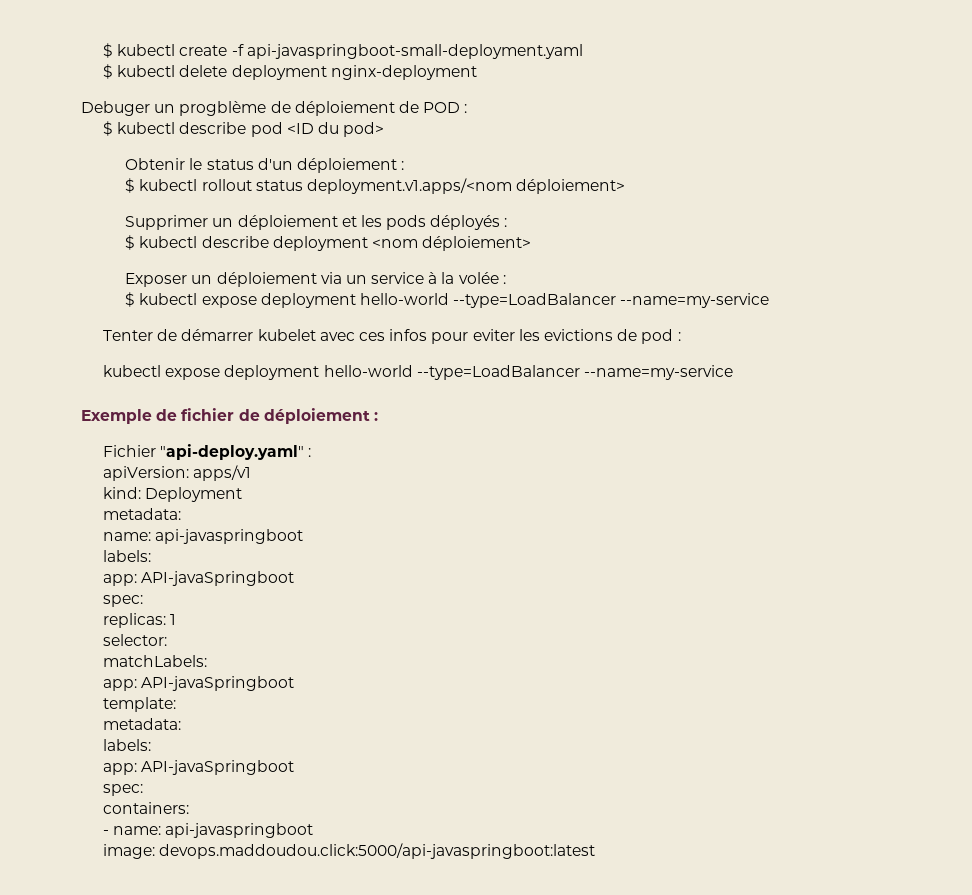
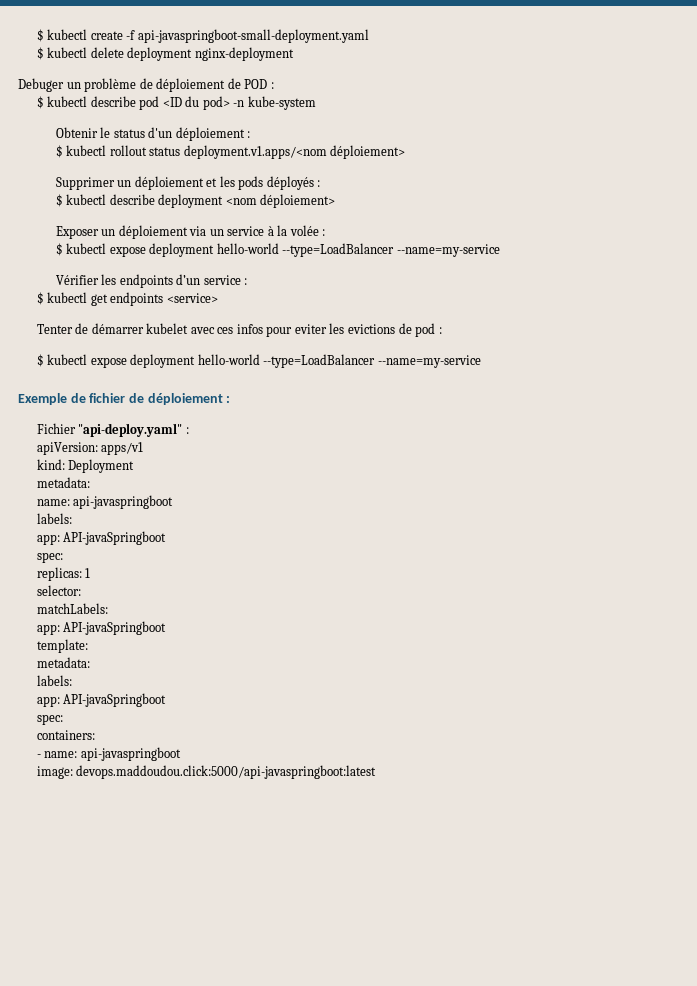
- Debuger un progblème de déploiement de POD :
+ Debuger un problème de déploiement de POD :
- $ kubectl describe pod <ID du pod>
+ $ kubectl describe pod <ID du pod> -n kube-system
+ Vérifier les endpoints d’un service :
+ $ kubectl get endpoints <service>
  Tenter de démarrer kubelet avec ces infos pour eviter les evictions de pod :
- kubectl expose deployment hello-world --type=LoadBalancer --name=my-service
+ $ kubectl expose deployment hello-world --type=LoadBalancer --name=my-service

